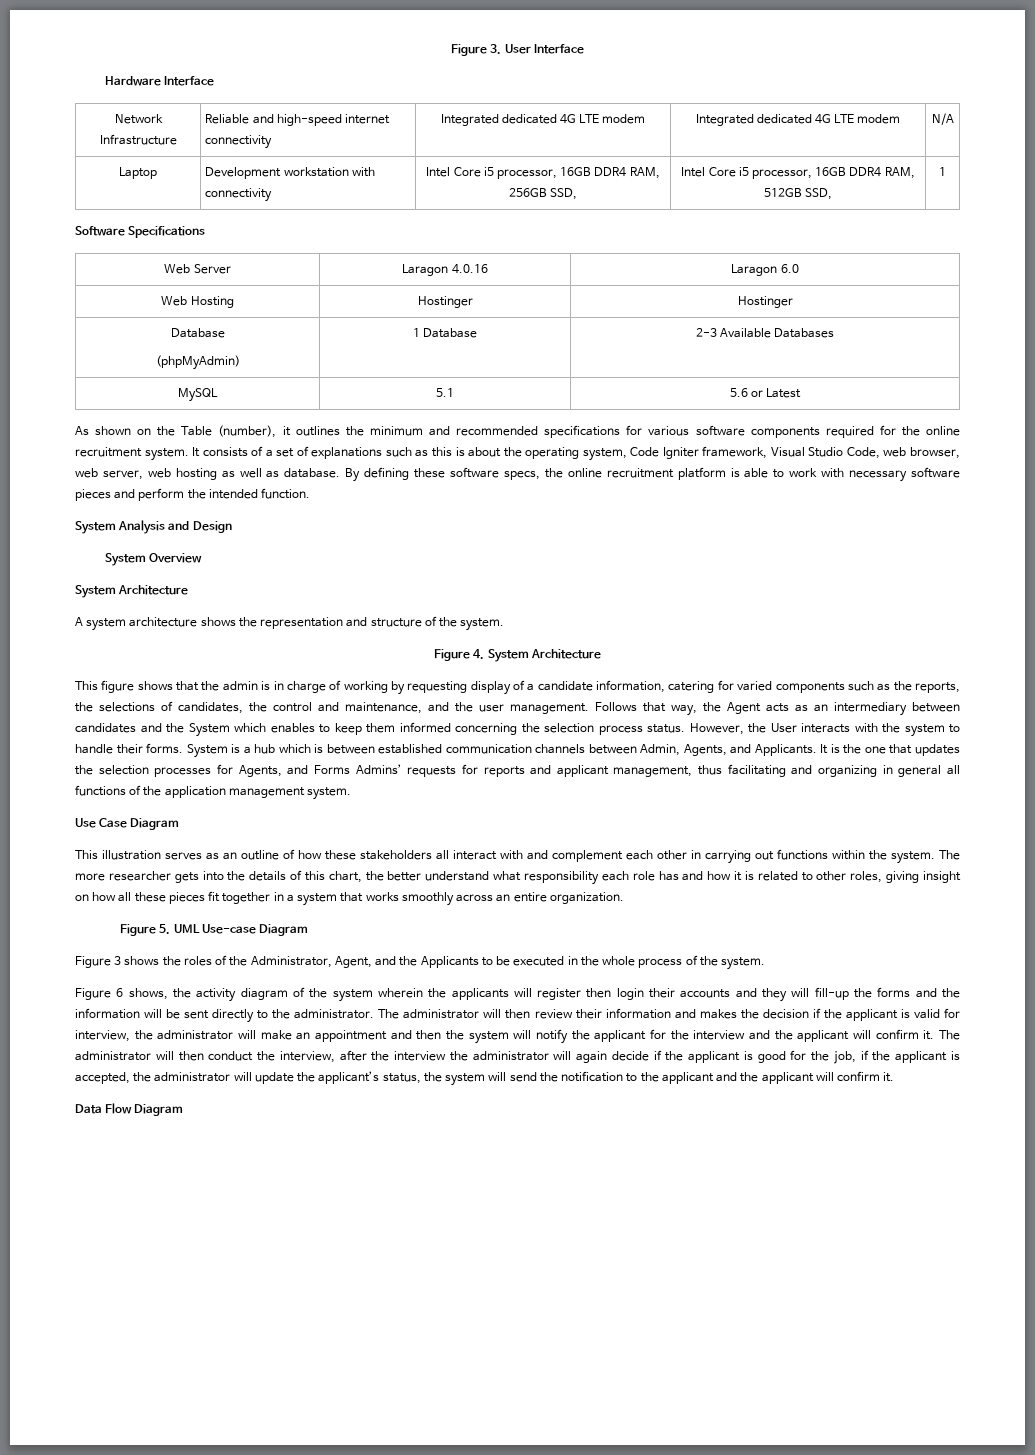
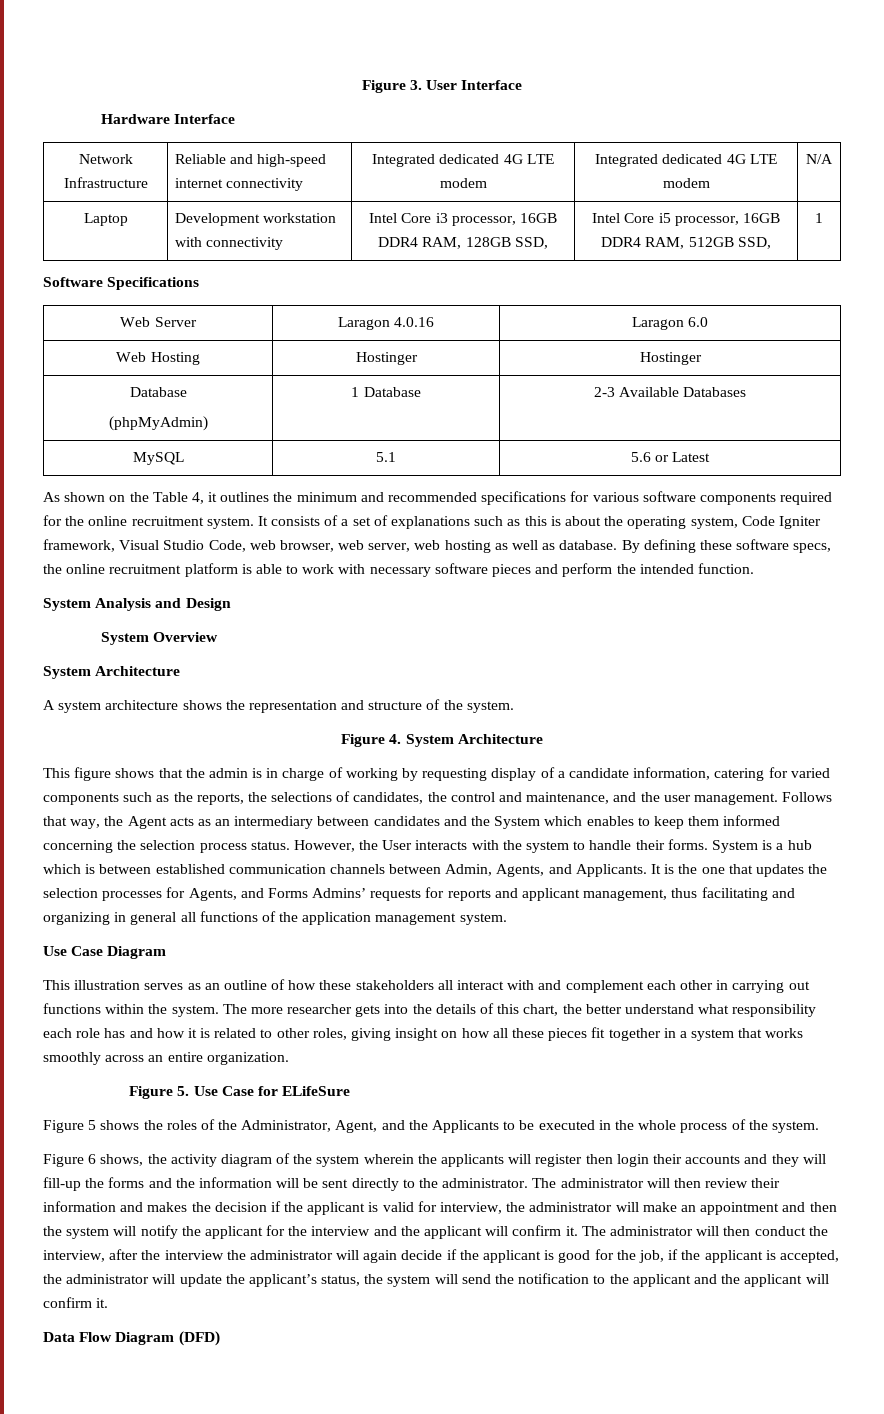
- Laptop | Development workstation with connectivity | Intel Core i5 processor, 16GB DDR4 RAM, 256GB SSD, | Intel Core i5 processor, 16GB DDR4 RAM, 512GB SSD, | 1
+ Laptop | Development workstation with connectivity | Intel Core i3 processor, 16GB DDR4 RAM, 128GB SSD, | Intel Core i5 processor, 16GB DDR4 RAM, 512GB SSD, | 1
- As shown on the Table (number), it outlines the minimum and recommended specifications for various software components required for the online recruitment system.
+ As shown on the Table 4, it outlines the minimum and recommended specifications for various software components required for the online recruitment system.
- Figure 5. UML Use-case Diagram
- Figure 3 shows the roles of the Administrator, Agent, and the Applicants to be executed in the whole process of the system.
+ Figure 5. Use Case for ELifeSure
+ Figure 5 shows the roles of the Administrator, Agent, and the Applicants to be executed in the whole process of the system.
- Data Flow Diagram
+ Data Flow Diagram (DFD)

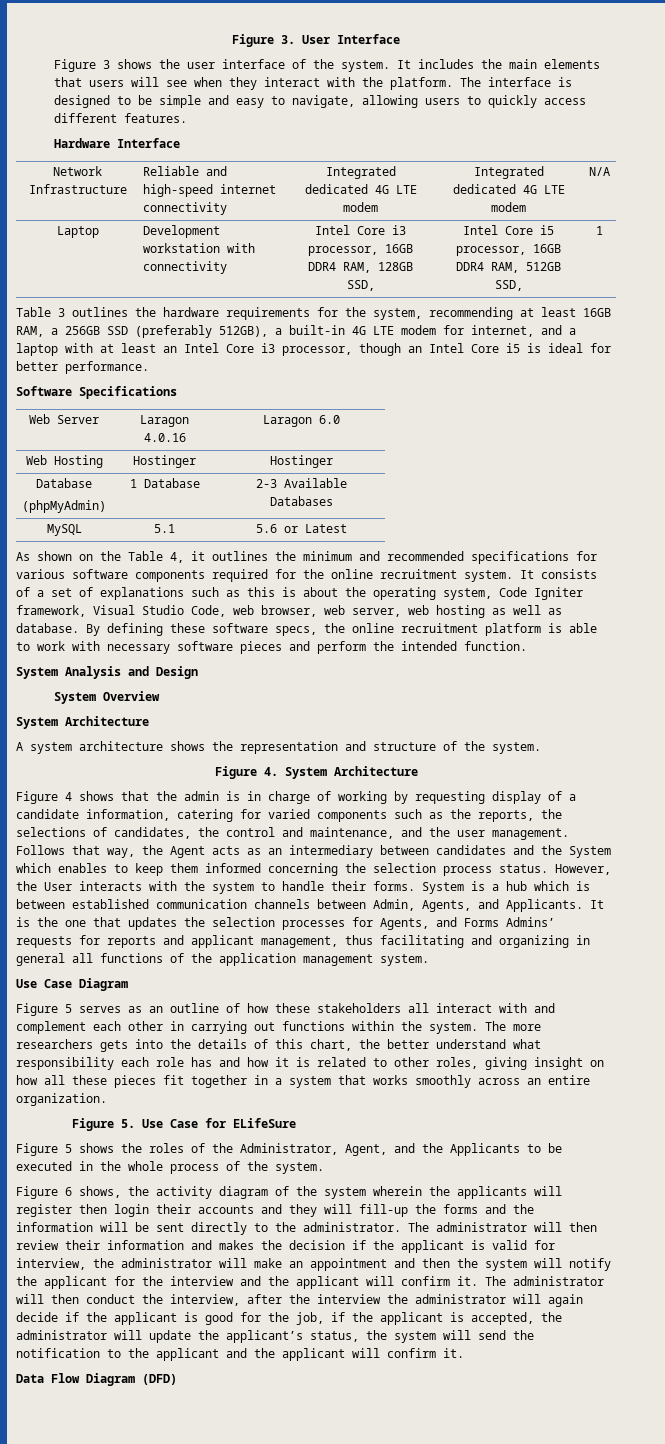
+ Figure 3 shows the user interface of the system. It includes the main elements that users will see when they interact with the platform. The interface is designed to be simple and easy to navigate, allowing users to quickly access different features.
+ Table 3 outlines the hardware requirements for the system, recommending at least 16GB RAM, a 256GB SSD (preferably 512GB), a built-in 4G LTE modem for internet, and a laptop with at least an Intel Core i3 processor, though an Intel Core i5 is ideal for better performance.
- This figure shows that the admin is in charge of working by requesting display of a candidate information, catering for varied components such as the reports, the selections of candidates, the control and maintenance, and the user management.
+ Figure 4 shows that the admin is in charge of working by requesting display of a candidate information, catering for varied components such as the reports, the selections of candidates, the control and maintenance, and the user management.
- This illustration serves as an outline of how these stakeholders all interact with and complement each other in carrying out functions within the system.
+ Figure 5 serves as an outline of how these stakeholders all interact with and complement each other in carrying out functions within the system.
- The more researcher gets into the details of this chart, the better understand what responsibility each role has and how it is related to other roles, giving insight on how all these pieces fit together in a system that works smoothly across an entire organization.
+ The more researchers gets into the details of this chart, the better understand what responsibility each role has and how it is related to other roles, giving insight on how all these pieces fit together in a system that works smoothly across an entire organization.

